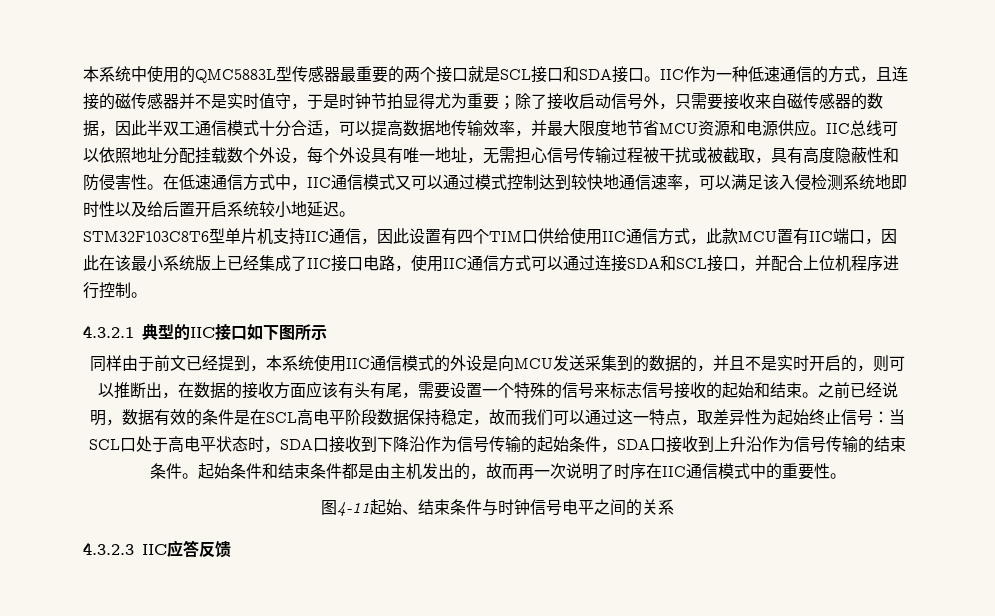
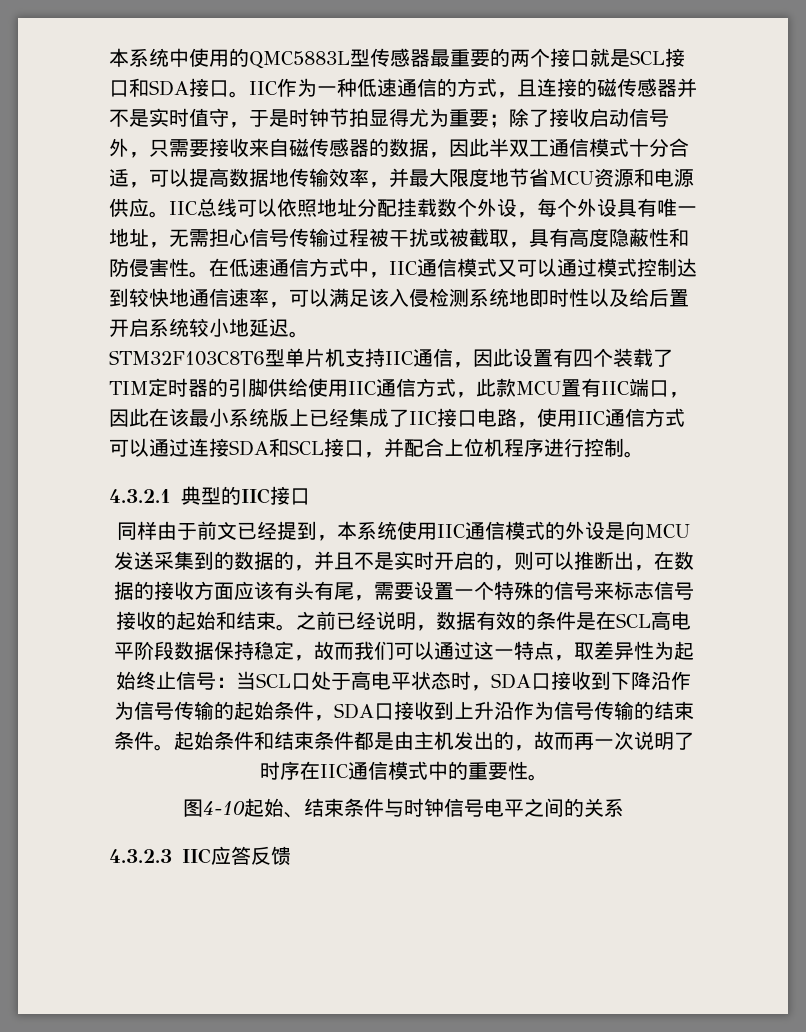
- STM32F103C8T6型单片机支持IIC通信，因此设置有四个TIM口供给使用IIC通信方式，此款MCU置有IIC端口，因此在该最小系统版上已经集成了IIC接口电路，使用IIC通信方式可以通过连接SDA和SCL接口，并配合上位机程序进行控制。
+ STM32F103C8T6型单片机支持IIC通信，因此设置有四个装载了TIM定时器的引脚供给使用IIC通信方式，此款MCU置有IIC端口，因此在该最小系统版上已经集成了IIC接口电路，使用IIC通信方式可以通过连接SDA和SCL接口，并配合上位机程序进行控制。
- 4.3.2.1典型的IIC接口如下图所示
+ 4.3.2.1典型的IIC接口
- 图4-11起始、结束条件与时钟信号电平之间的关系
+ 图4-10起始、结束条件与时钟信号电平之间的关系

